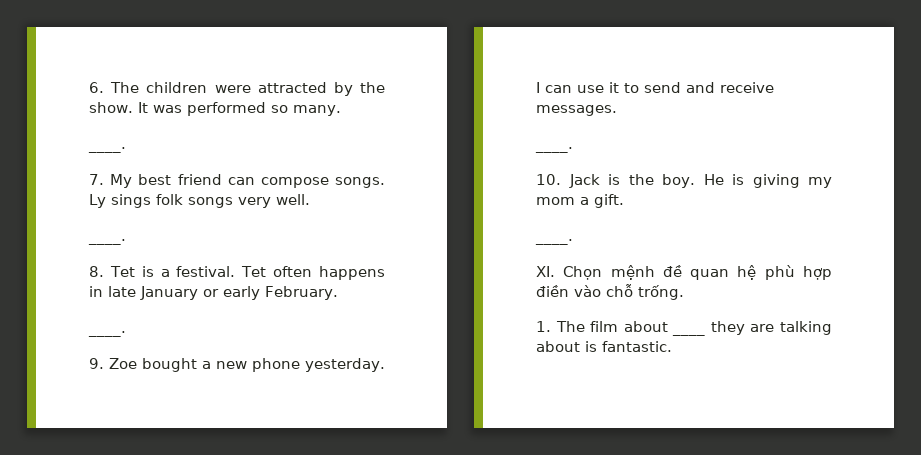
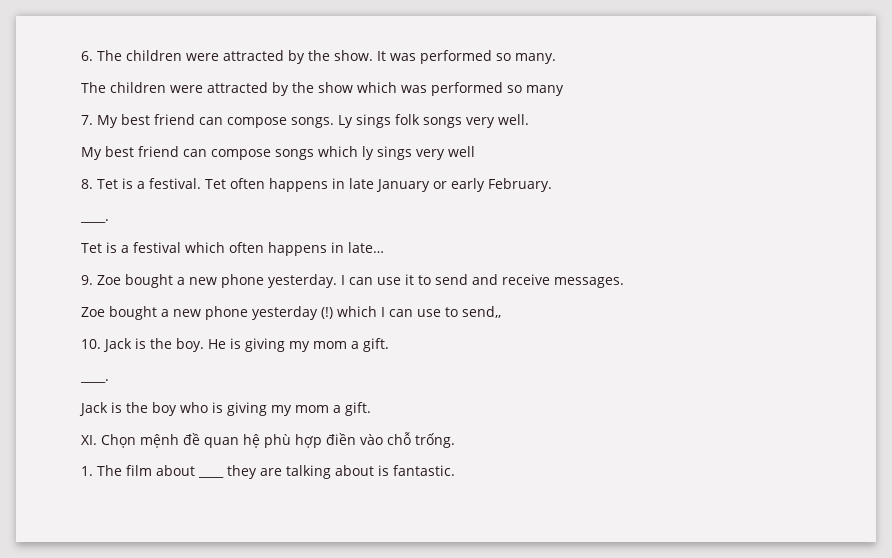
  It was performed so many.
- ____.
+ The children were attracted by the show which was performed so many
  Ly sings folk songs very well.
- ____.
+ My best friend can compose songs which ly sings very well
+ Tet is a festival which often happens in late…
  I can use it to send and receive messages.
- ____.
+ Zoe bought a new phone yesterday (!) which I can use to send,,
+ Jack is the boy who is giving my mom a gift.

